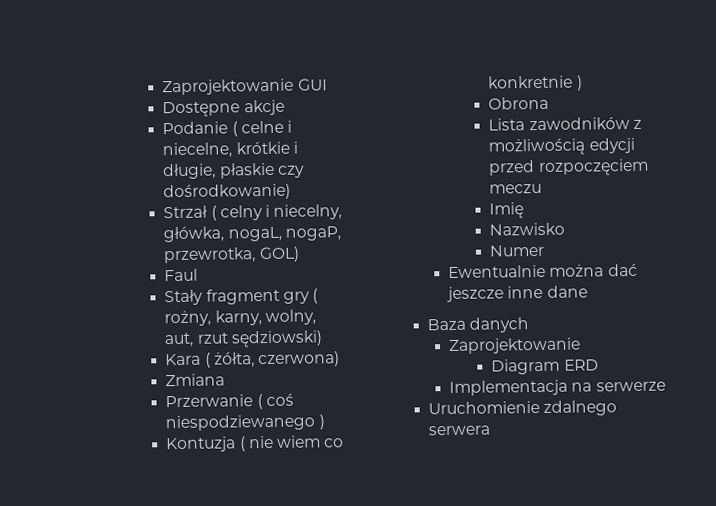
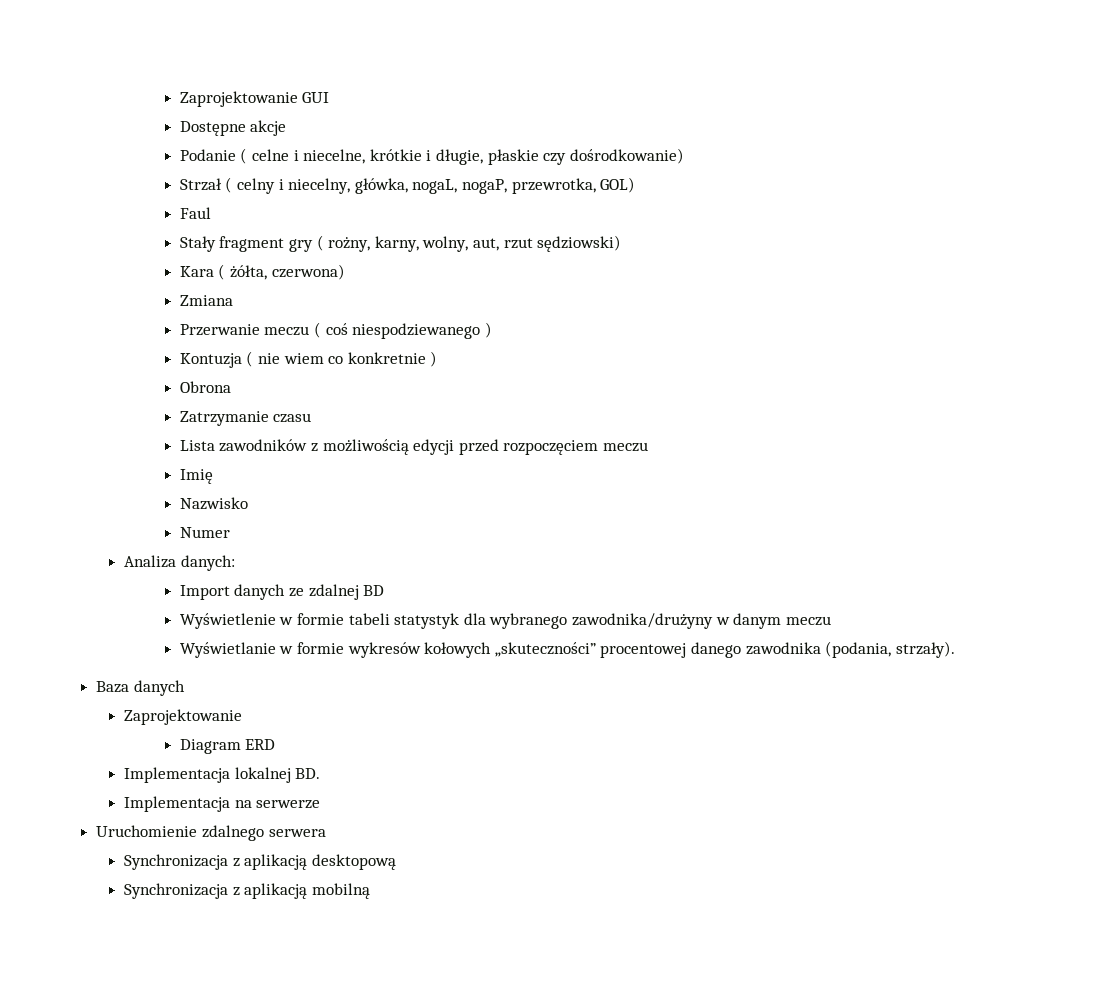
- Przerwanie ( coś niespodziewanego )
+ Przerwanie meczu ( coś niespodziewanego )
+ Zatrzymanie czasu
- Ewentualnie można dać jeszcze inne dane
+ Analiza danych:
+ Import danych ze zdalnej BD
+ Wyświetlenie w formie tabeli statystyk dla wybranego zawodnika/drużyny w danym meczu
+ Wyświetlanie w formie wykresów kołowych „skuteczności” procentowej danego zawodnika (podania, strzały).
+ Implementacja lokalnej BD.
+ Synchronizacja z aplikacją desktopową
+ Synchronizacja z aplikacją mobilną

